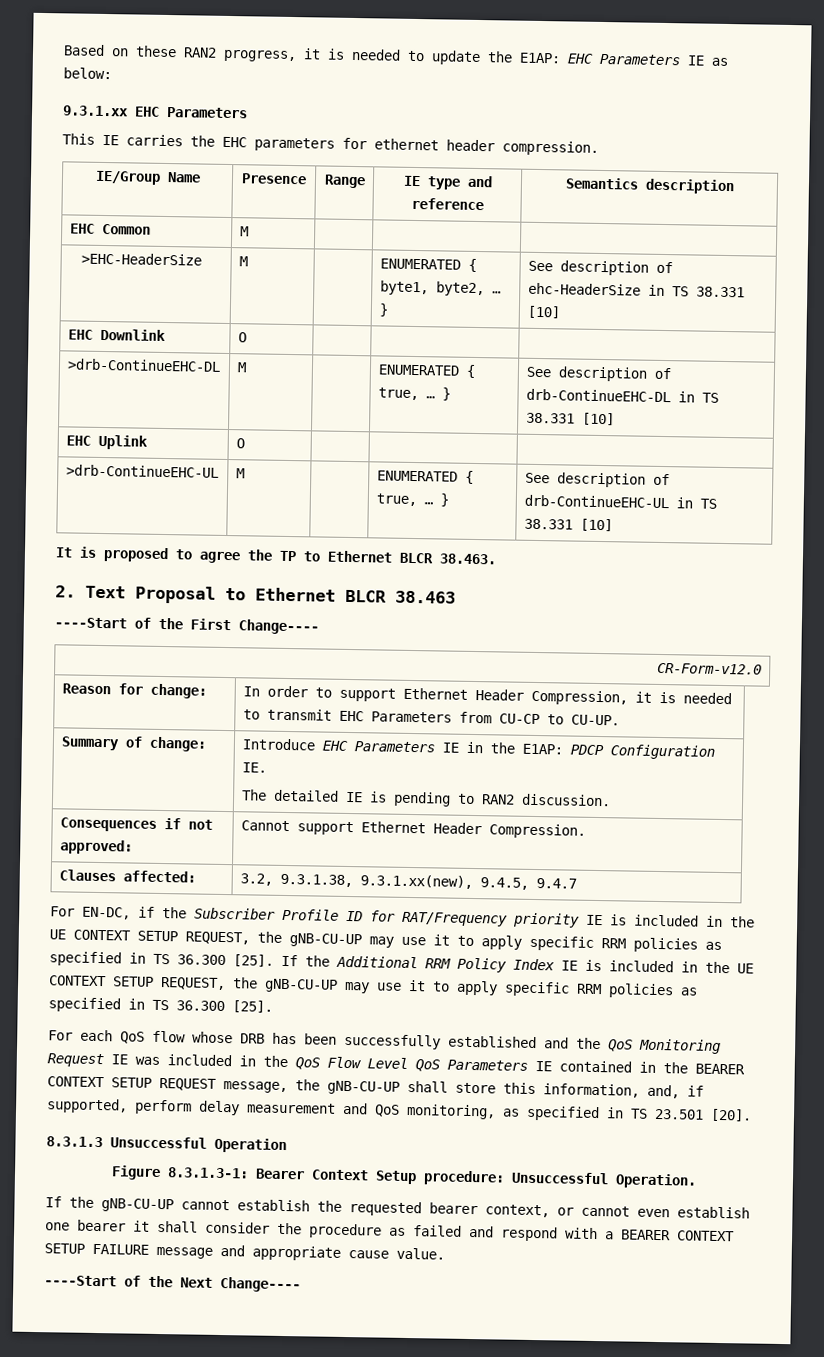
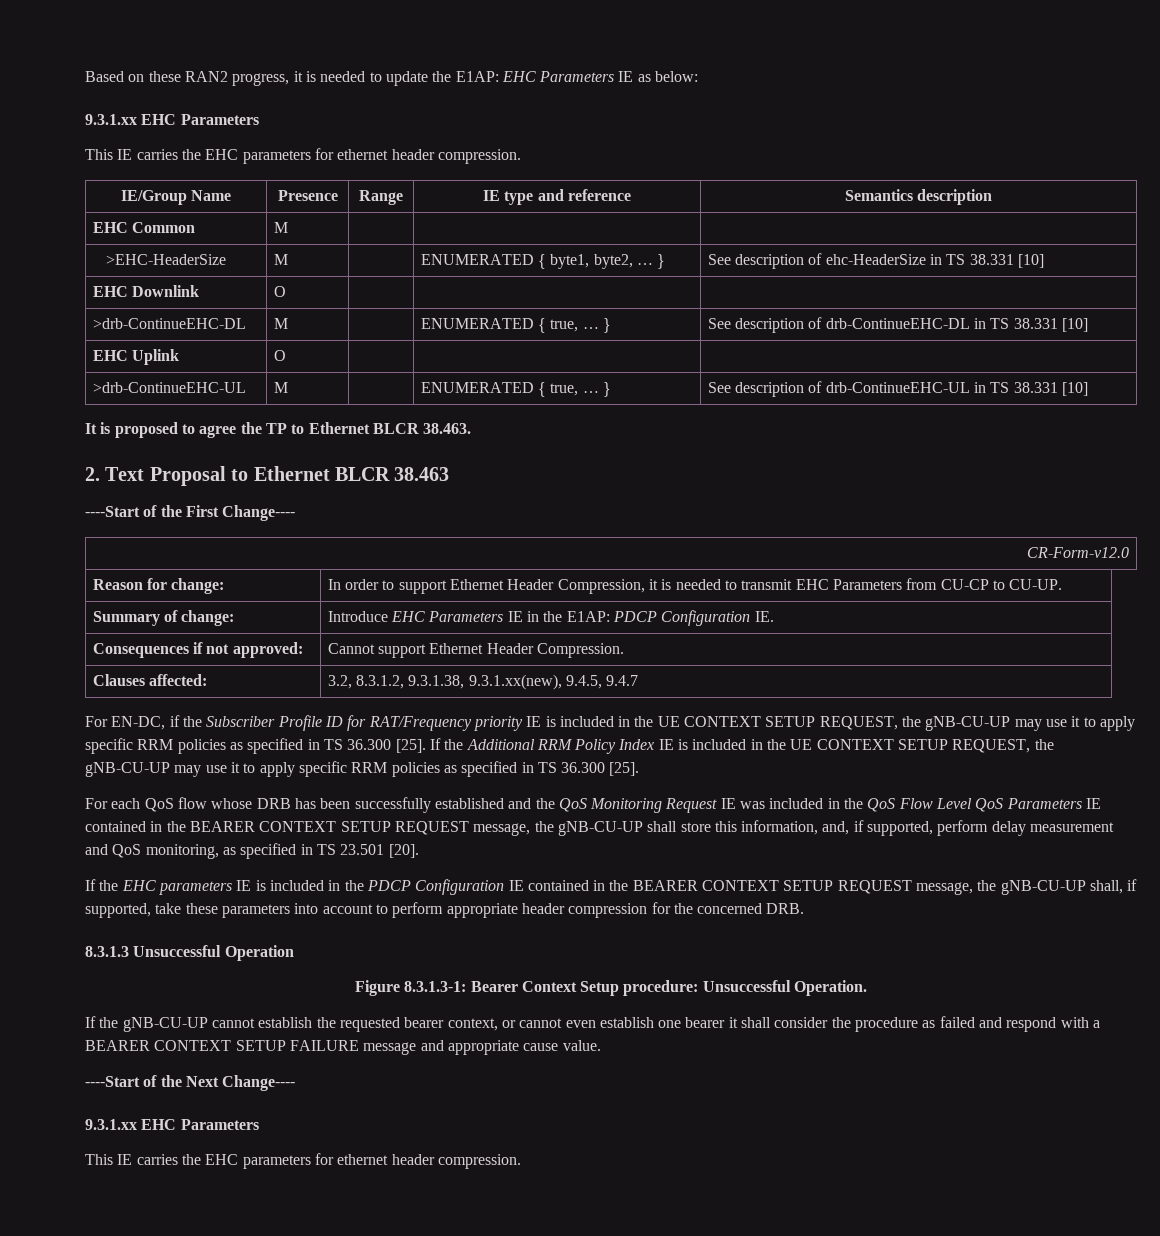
  Summary of change: | Introduce EHC Parameters IE in the E1AP: PDCP Configuration IE.
- The detailed IE is pending to RAN2 discussion.
- Clauses affected: | 3.2, 9.3.1.38, 9.3.1.xx(new), 9.4.5, 9.4.7
+ Clauses affected: | 3.2, 8.3.1.2, 9.3.1.38, 9.3.1.xx(new), 9.4.5, 9.4.7
+ If the EHC parameters IE is included in the PDCP Configuration IE contained in the BEARER CONTEXT SETUP REQUEST message, the gNB-CU-UP shall, if supported, take these parameters into account to perform appropriate header compression for the concerned DRB.
  ----Start of the Next Change----
+ 9.3.1.xx EHC Parameters
+ This IE carries the EHC parameters for ethernet header compression.

